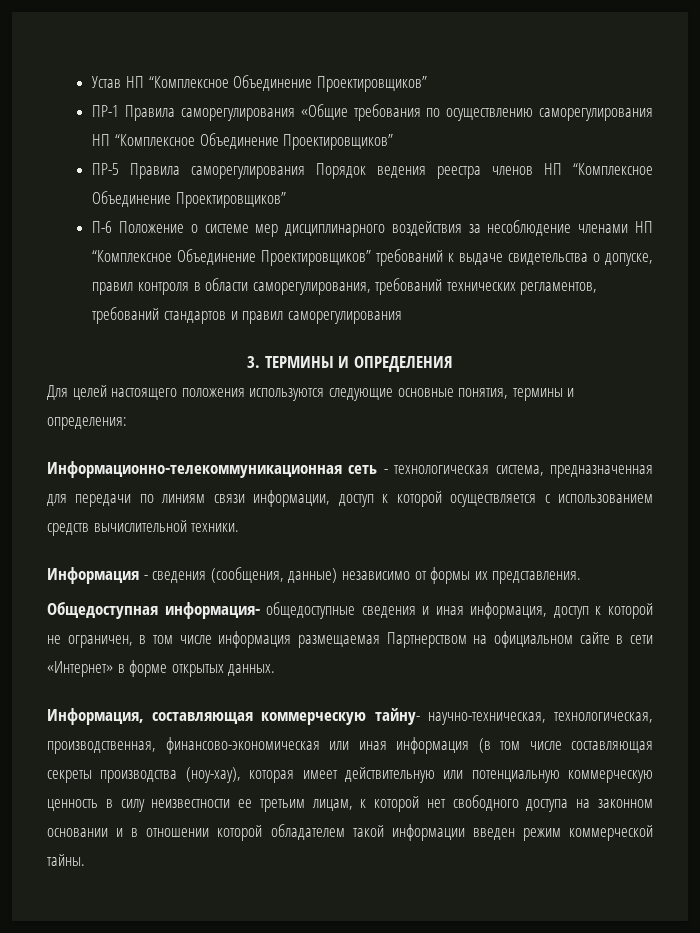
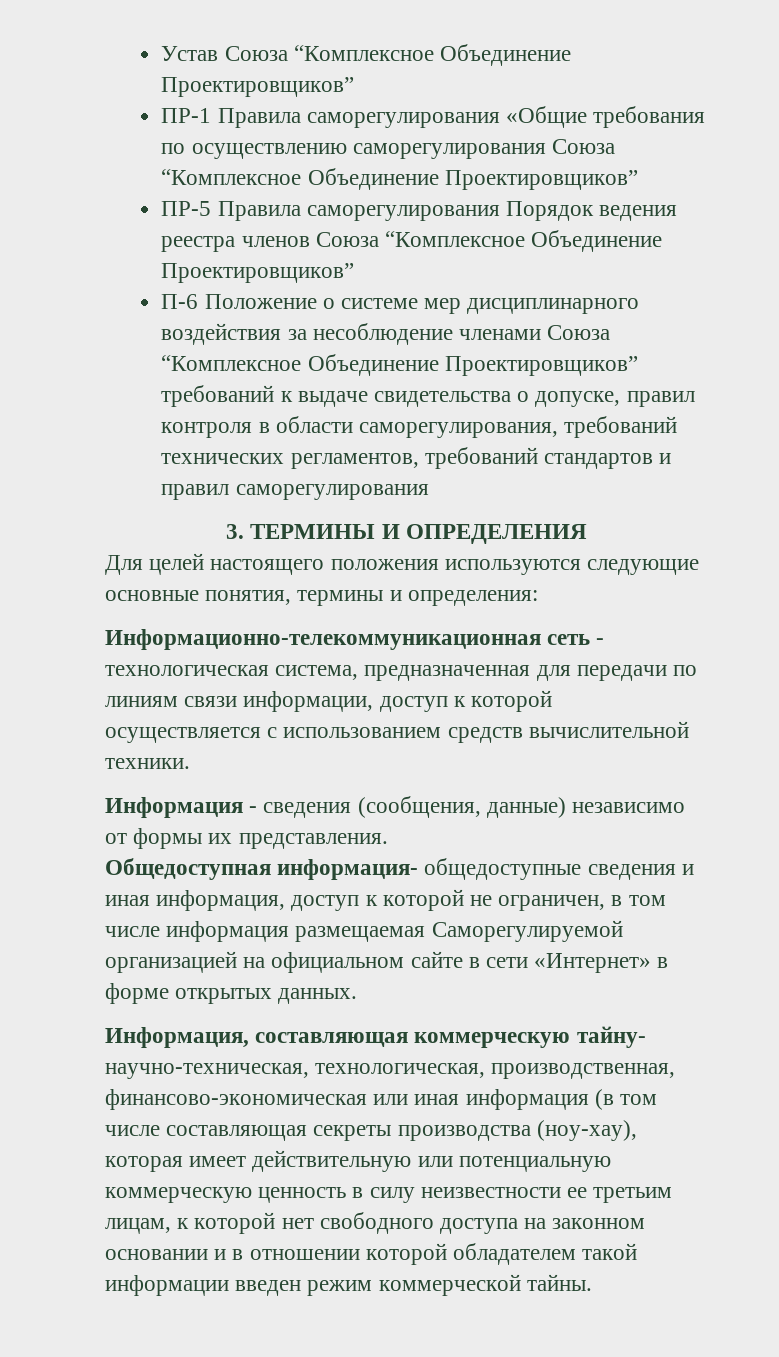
- Устав НП “Комплексное Объединение Проектировщиков”
+ Устав Союза “Комплексное Объединение Проектировщиков”
- ПР-1 Правила саморегулирования «Общие требования по осуществлению саморегулирования НП “Комплексное Объединение Проектировщиков”
+ ПР-1 Правила саморегулирования «Общие требования по осуществлению саморегулирования Союза “Комплексное Объединение Проектировщиков”
- ПР-5 Правила саморегулирования Порядок ведения реестра членов НП “Комплексное Объединение Проектировщиков”
+ ПР-5 Правила саморегулирования Порядок ведения реестра членов Союза “Комплексное Объединение Проектировщиков”
- П-6 Положение о системе мер дисциплинарного воздействия за несоблюдение членами НП “Комплексное Объединение Проектировщиков” требований к выдаче свидетельства о допуске, правил контроля в области саморегулирования, требований технических регламентов, требований стандартов и правил саморегулирования
+ П-6 Положение о системе мер дисциплинарного воздействия за несоблюдение членами Союза “Комплексное Объединение Проектировщиков” требований к выдаче свидетельства о допуске, правил контроля в области саморегулирования, требований технических регламентов, требований стандартов и правил саморегулирования
- Общедоступная информация- общедоступные сведения и иная информация, доступ к которой не ограничен, в том числе информация размещаемая Партнерством на официальном сайте в сети «Интернет» в форме открытых данных.
+ Общедоступная информация- общедоступные сведения и иная информация, доступ к которой не ограничен, в том числе информация размещаемая Саморегулируемой организацией на официальном сайте в сети «Интернет» в форме открытых данных.

